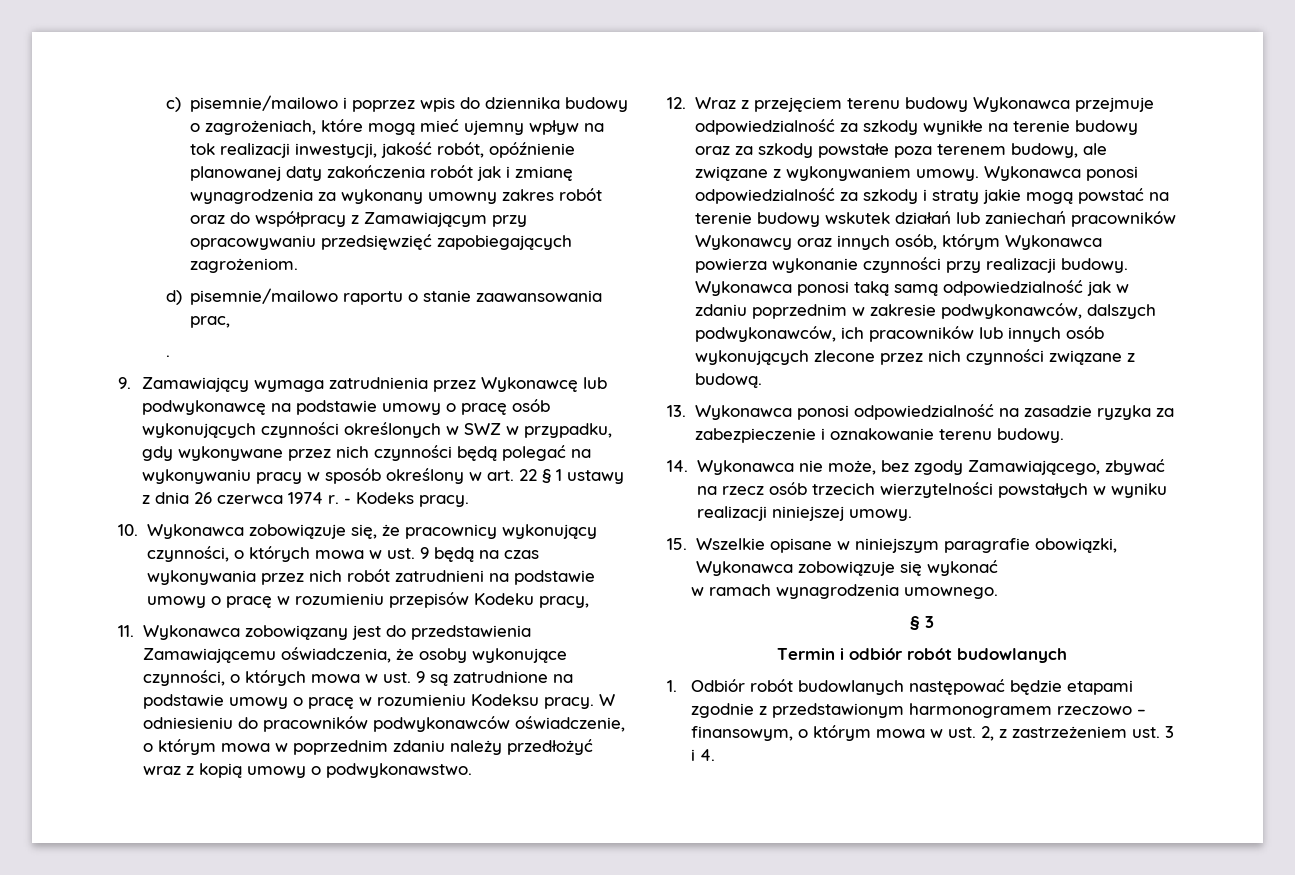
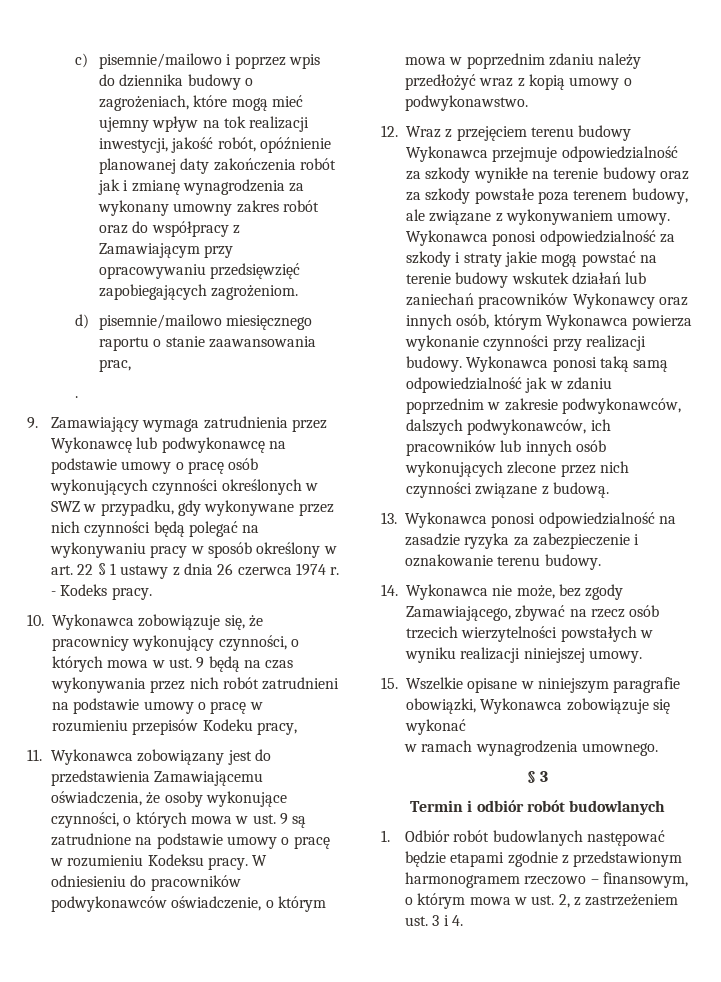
- d) pisemnie/mailowo raportu o stanie zaawansowania prac,
+ d) pisemnie/mailowo miesięcznego raportu o stanie zaawansowania prac,

